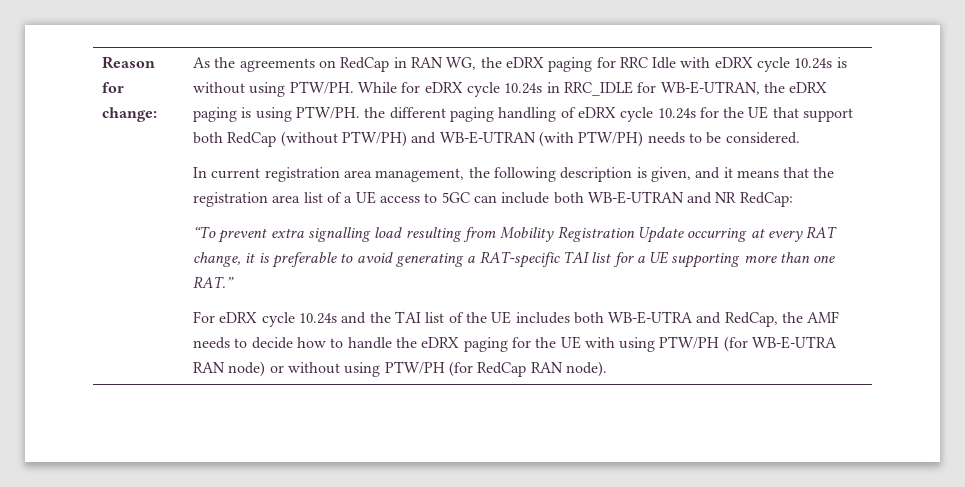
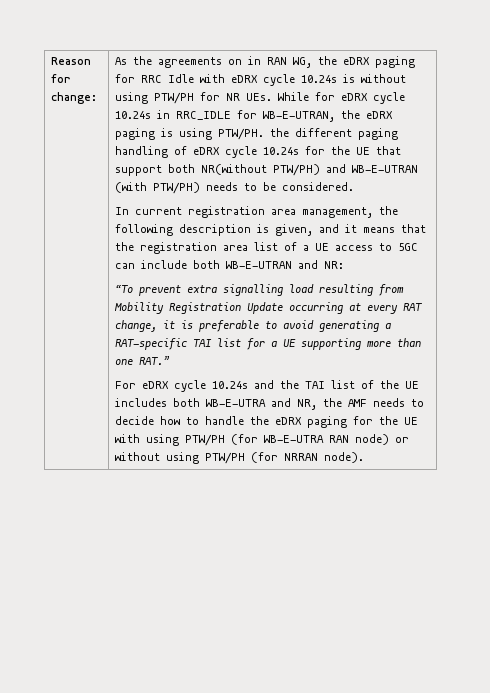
- As the agreements on RedCap in RAN WG, the eDRX paging for RRC Idle with eDRX cycle 10.24s is without using PTW/PH. While for eDRX cycle 10.24s in RRC_IDLE for WB-E-UTRAN, the eDRX paging is using PTW/PH. the different paging handling of eDRX cycle 10.24s for the UE that support both RedCap (without PTW/PH) and WB-E-UTRAN (with PTW/PH) needs to be considered.
+ As the agreements on in RAN WG, the eDRX paging for RRC Idle with eDRX cycle 10.24s is without using PTW/PH for NR UEs. While for eDRX cycle 10.24s in RRC_IDLE for WB-E-UTRAN, the eDRX paging is using PTW/PH. the different paging handling of eDRX cycle 10.24s for the UE that support both NR(without PTW/PH) and WB-E-UTRAN (with PTW/PH) needs to be considered.
- In current registration area management, the following description is given, and it means that the registration area list of a UE access to 5GC can include both WB-E-UTRAN and NR RedCap:
+ In current registration area management, the following description is given, and it means that the registration area list of a UE access to 5GC can include both WB-E-UTRAN and NR:
- For eDRX cycle 10.24s and the TAI list of the UE includes both WB-E-UTRA and RedCap, the AMF needs to decide how to handle the eDRX paging for the UE with using PTW/PH (for WB-E-UTRA RAN node) or without using PTW/PH (for RedCap RAN node).
+ For eDRX cycle 10.24s and the TAI list of the UE includes both WB-E-UTRA and NR, the AMF needs to decide how to handle the eDRX paging for the UE with using PTW/PH (for WB-E-UTRA RAN node) or without using PTW/PH (for NRRAN node).

